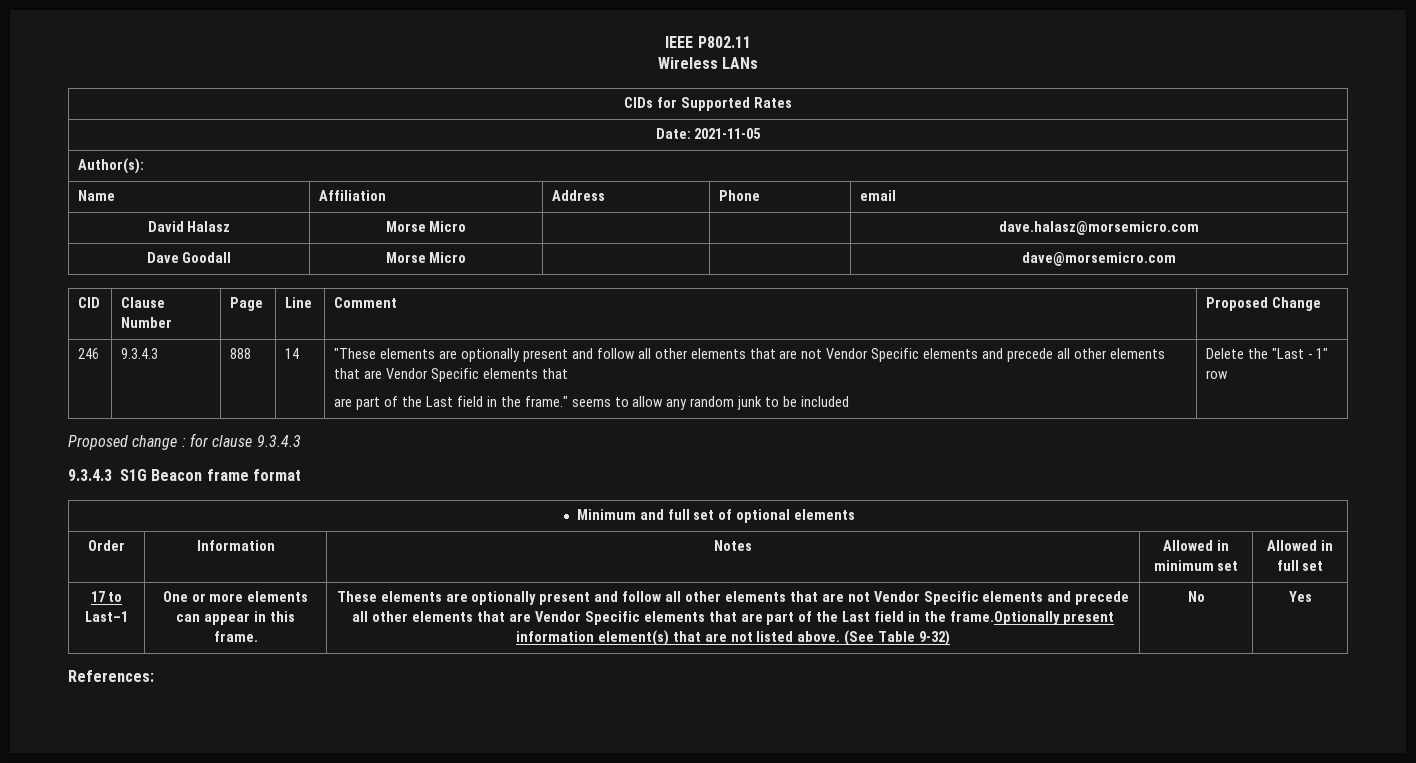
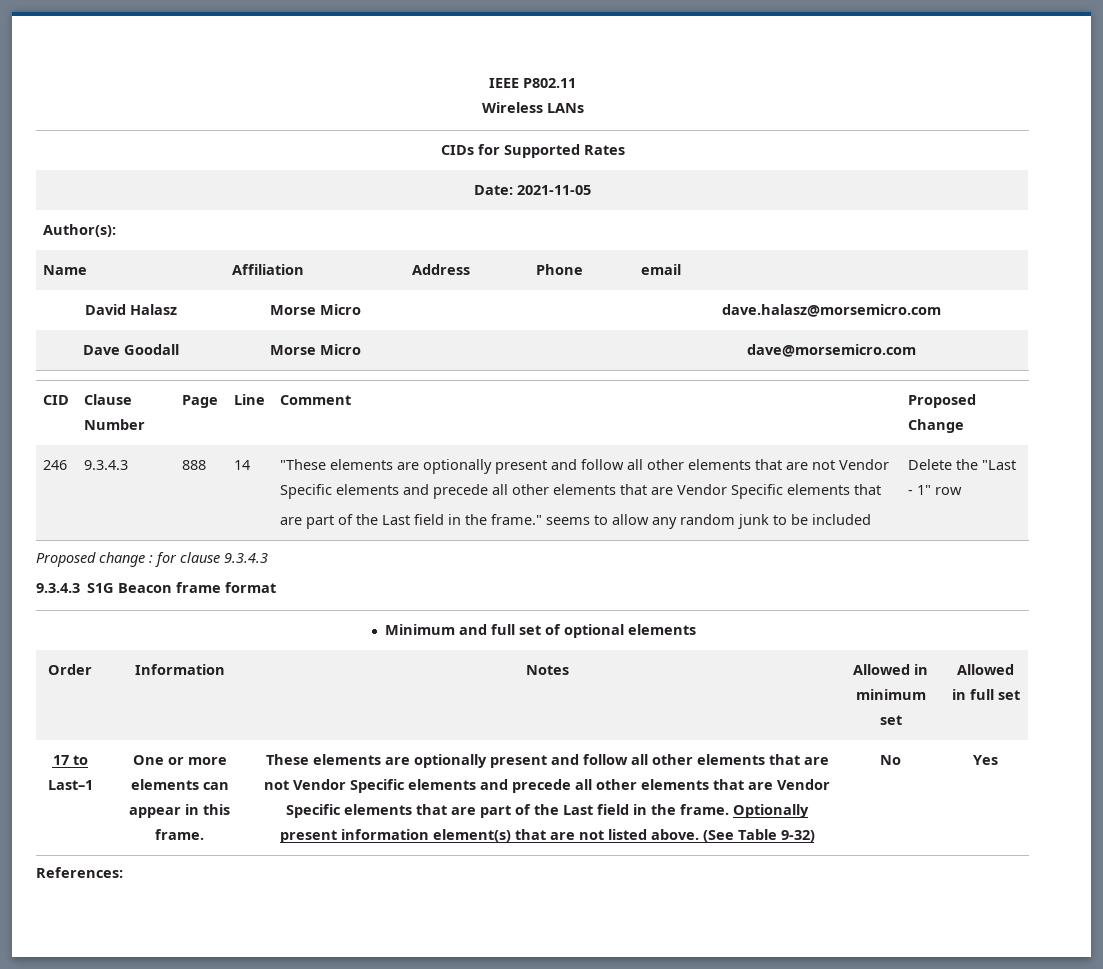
- These elements are optionally present and follow all other elements that are not Vendor Specific elements and precede all other elements that are Vendor Specific elements that are part of the Last field in the frame.Optionally present information element(s) that are not listed above.
+ These elements are optionally present and follow all other elements that are not Vendor Specific elements and precede all other elements that are Vendor Specific elements that are part of the Last field in the frame. Optionally present information element(s) that are not listed above.

